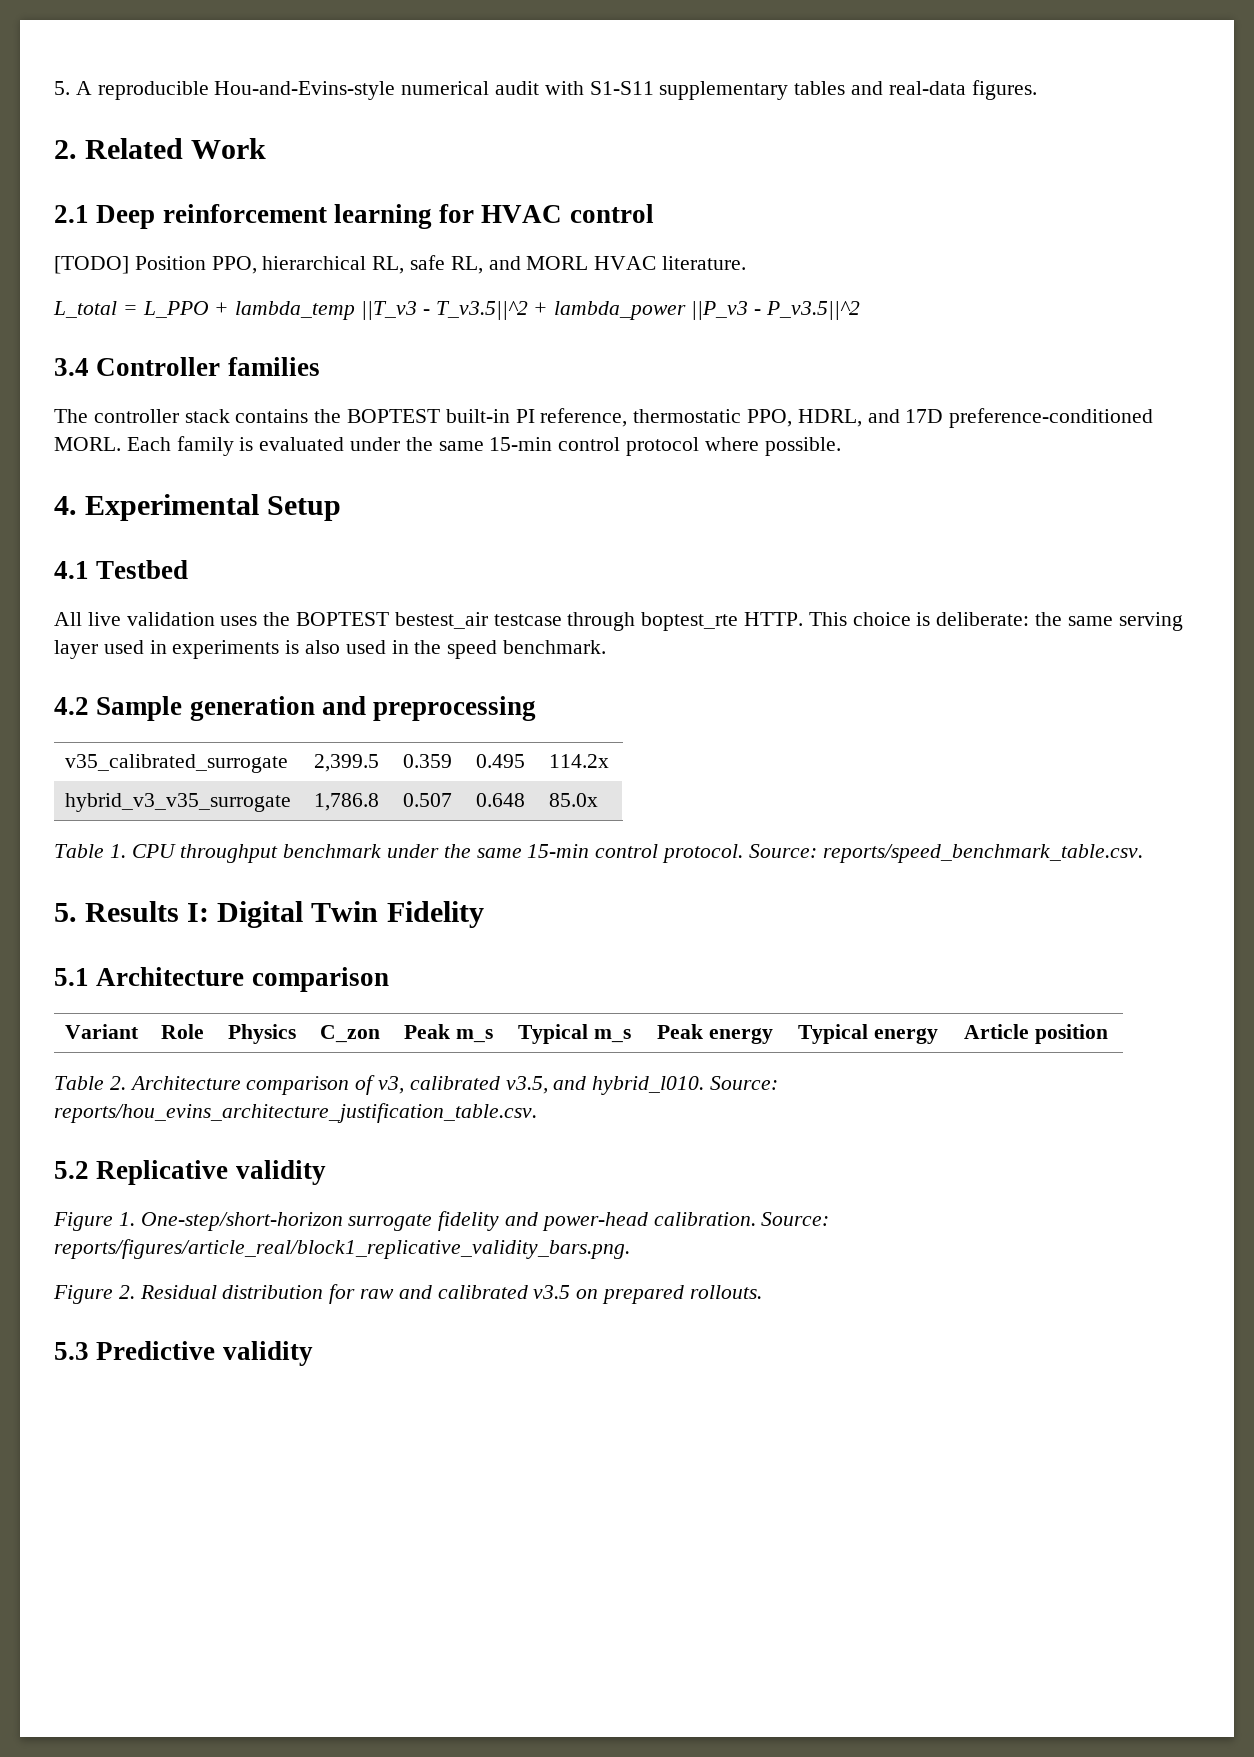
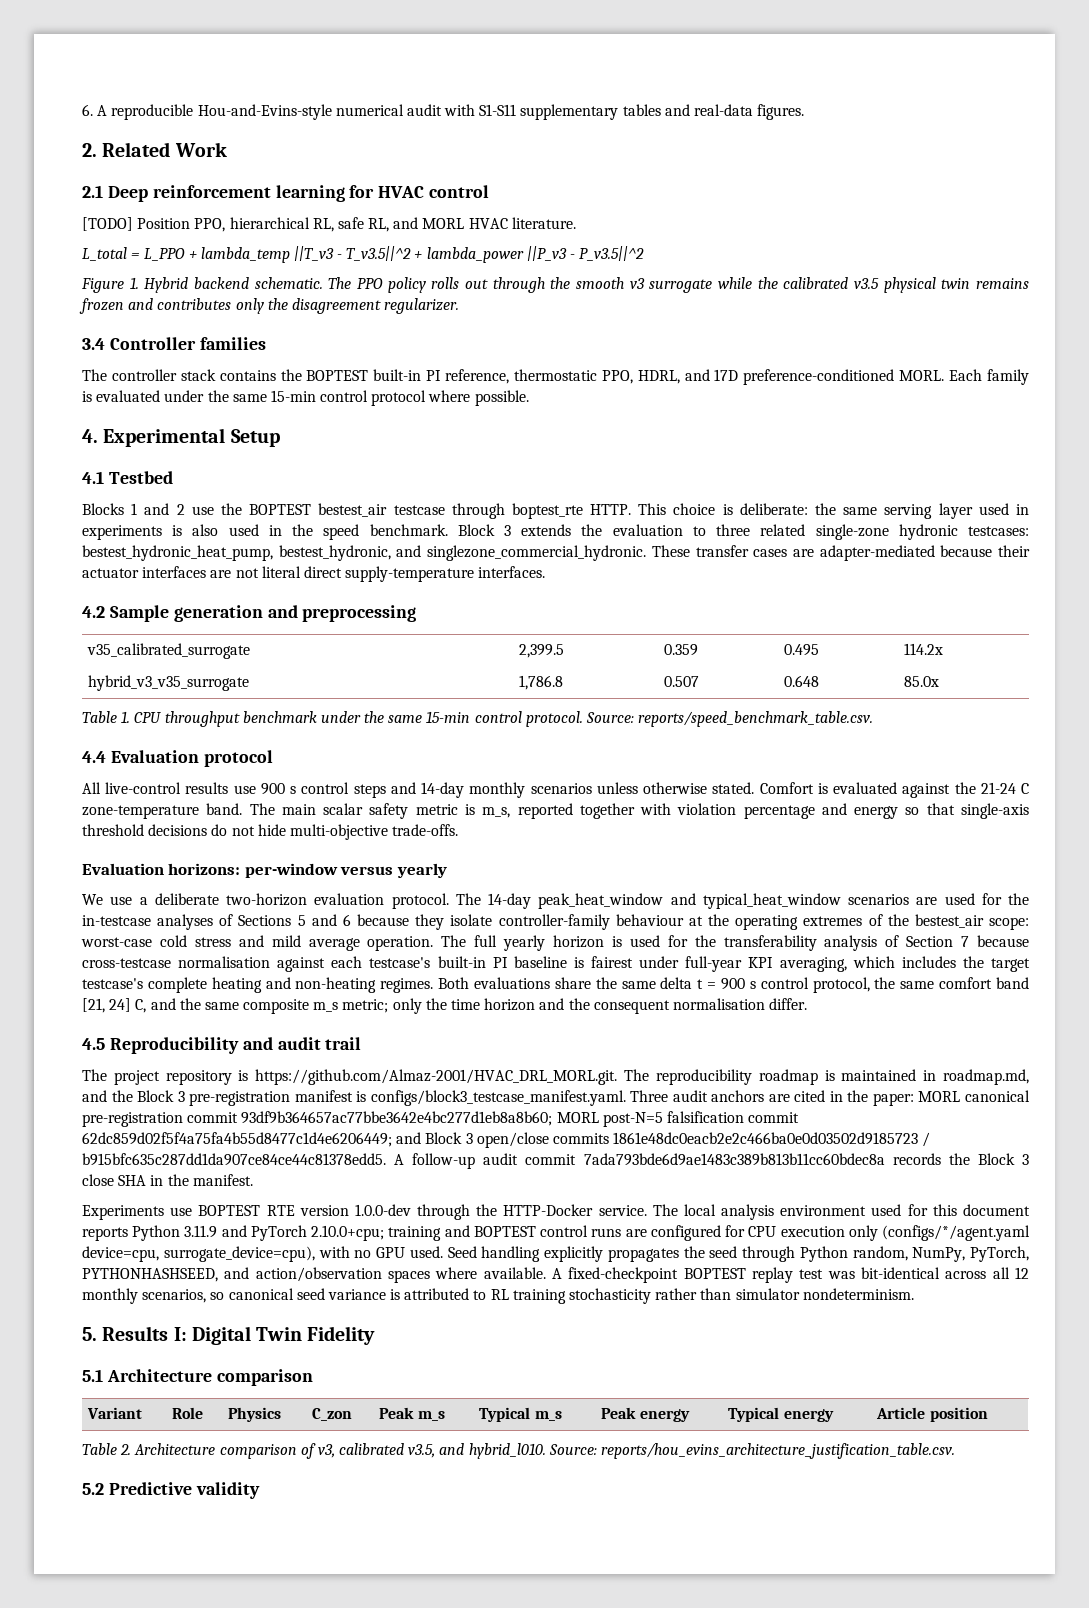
- 5. A reproducible Hou-and-Evins-style numerical audit with S1-S11 supplementary tables and real-data figures.
+ 6. A reproducible Hou-and-Evins-style numerical audit with S1-S11 supplementary tables and real-data figures.
+ Figure 1. Hybrid backend schematic. The PPO policy rolls out through the smooth v3 surrogate while the calibrated v3.5 physical twin remains frozen and contributes only the disagreement regularizer.
- All live validation uses the BOPTEST bestest_air testcase through boptest_rte HTTP.
+ Blocks 1 and 2 use the BOPTEST bestest_air testcase through boptest_rte HTTP.
+ Block 3 extends the evaluation to three related single-zone hydronic testcases: bestest_hydronic_heat_pump, bestest_hydronic, and singlezone_commercial_hydronic. These transfer cases are adapter-mediated because their actuator interfaces are not literal direct supply-temperature interfaces.
+ 4.4 Evaluation protocol
+ All live-control results use 900 s control steps and 14-day monthly scenarios unless otherwise stated. Comfort is evaluated against the 21-24 C zone-temperature band. The main scalar safety metric is m_s, reported together with violation percentage and energy so that single-axis threshold decisions do not hide multi-objective trade-offs.
+ Evaluation horizons: per-window versus yearly
+ We use a deliberate two-horizon evaluation protocol. The 14-day peak_heat_window and typical_heat_window scenarios are used for the in-testcase analyses of Sections 5 and 6 because they isolate controller-family behaviour at the operating extremes of the bestest_air scope: worst-case cold stress and mild average operation. The full yearly horizon is used for the transferability analysis of Section 7 because cross-testcase normalisation against each testcase's built-in PI baseline is fairest under full-year KPI averaging, which includes the target testcase's complete heating and non-heating regimes. Both evaluations share the same delta t = 900 s control protocol, the same comfort band [21, 24] C, and the same composite m_s metric; only the time horizon and the consequent normalisation differ.
+ 4.5 Reproducibility and audit trail
+ The project repository is https://github.com/Almaz-2001/HVAC_DRL_MORL.git. The reproducibility roadmap is maintained in roadmap.md, and the Block 3 pre-registration manifest is configs/block3_testcase_manifest.yaml. Three audit anchors are cited in the paper: MORL canonical pre-registration commit 93df9b364657ac77bbe3642e4bc277d1eb8a8b60; MORL post-N=5 falsification commit 62dc859d02f5f4a75fa4b55d8477c1d4e6206449; and Block 3 open/close commits 1861e48dc0eacb2e2c466ba0e0d03502d9185723 / b915bfc635c287dd1da907ce84ce44c81378edd5. A follow-up audit commit 7ada793bde6d9ae1483c389b813b11cc60bdec8a records the Block 3 close SHA in the manifest.
+ Experiments use BOPTEST RTE version 1.0.0-dev through the HTTP-Docker service. The local analysis environment used for this document reports Python 3.11.9 and PyTorch 2.10.0+cpu; training and BOPTEST control runs are configured for CPU execution only (configs/*/agent.yaml device=cpu, surrogate_device=cpu), with no GPU used. Seed handling explicitly propagates the seed through Python random, NumPy, PyTorch, PYTHONHASHSEED, and action/observation spaces where available. A fixed-checkpoint BOPTEST replay test was bit-identical across all 12 monthly scenarios, so canonical seed variance is attributed to RL training stochasticity rather than simulator nondeterminism.
- 5.2 Replicative validity
- Figure 1. One-step/short-horizon surrogate fidelity and power-head calibration. Source: reports/figures/article_real/block1_replicative_validity_bars.png.
- Figure 2. Residual distribution for raw and calibrated v3.5 on prepared rollouts.
- 5.3 Predictive validity
+ 5.2 Predictive validity

